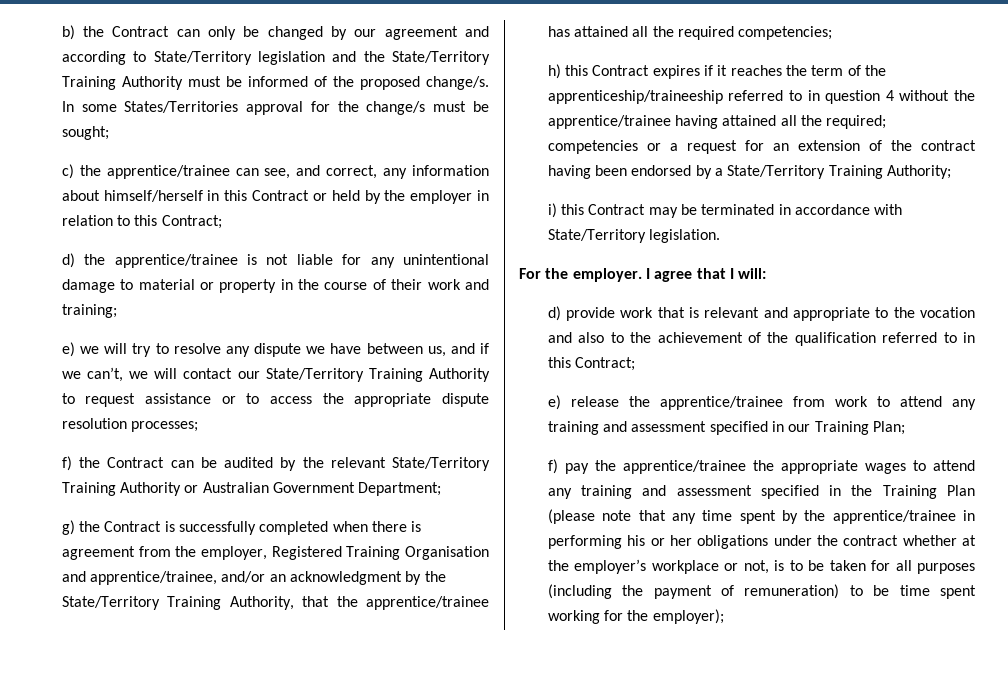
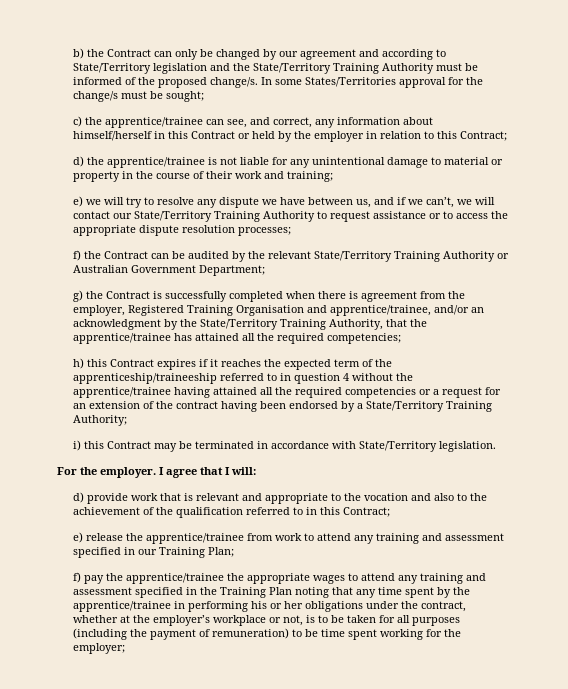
- h) this Contract expires if it reaches the term of the apprenticeship/traineeship referred to in question 4 without the apprentice/trainee having attained all the required; competencies or a request for an extension of the contract having been endorsed by a State/Territory Training Authority;
+ h) this Contract expires if it reaches the expected term of the apprenticeship/traineeship referred to in question 4 without the apprentice/trainee having attained all the required competencies or a request for an extension of the contract having been endorsed by a State/Territory Training Authority;
- f) pay the apprentice/trainee the appropriate wages to attend any training and assessment specified in the Training Plan (please note that any time spent by the apprentice/trainee in performing his or her obligations under the contract whether at the employer’s workplace or not, is to be taken for all purposes (including the payment of remuneration) to be time spent working for the employer);
+ f) pay the apprentice/trainee the appropriate wages to attend any training and assessment specified in the Training Plan noting that any time spent by the apprentice/trainee in performing his or her obligations under the contract, whether at the employer’s workplace or not, is to be taken for all purposes (including the payment of remuneration) to be time spent working for the employer;

